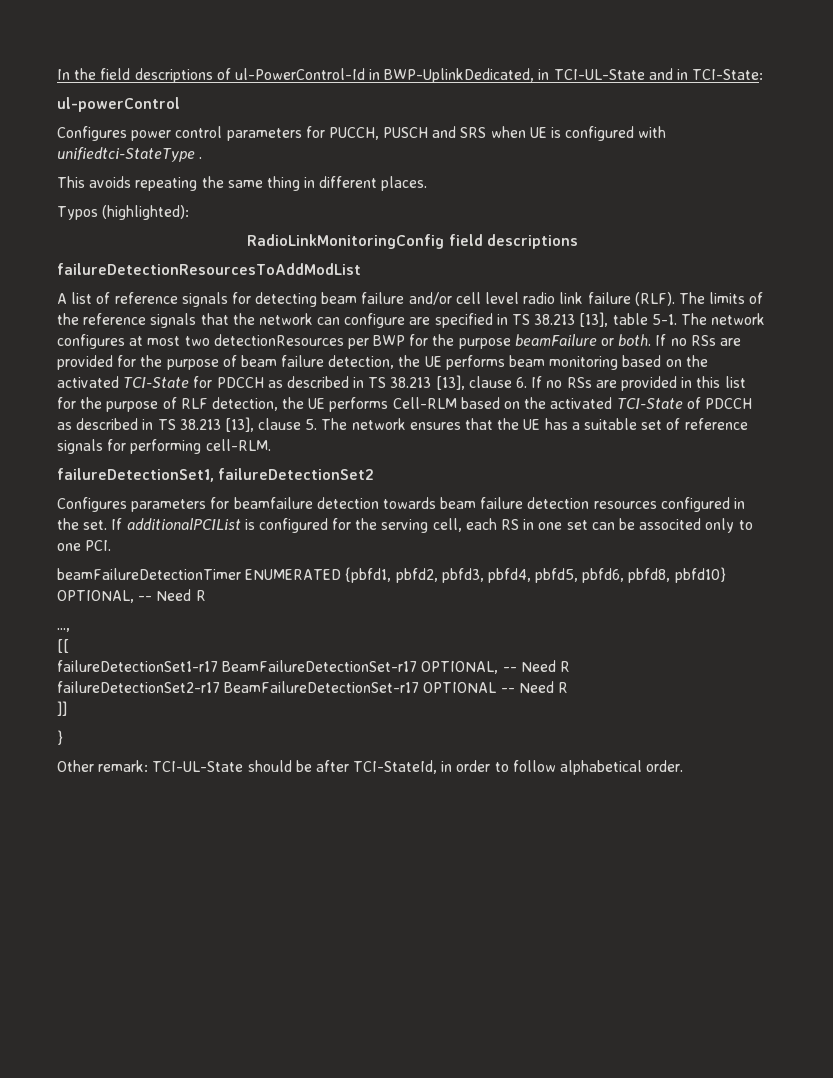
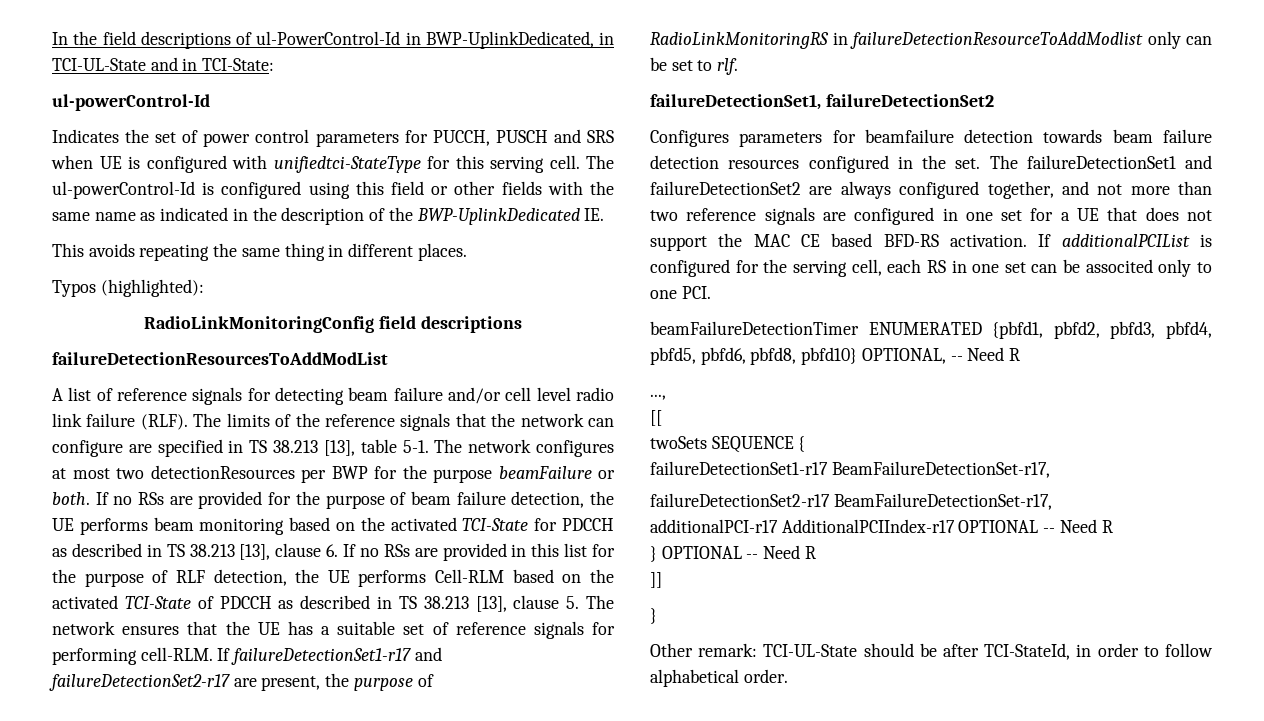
  In the field descriptions of ul-PowerControl-Id in BWP-UplinkDedicated, in TCI-UL-State and in TCI-State:
- ul-powerControl
- Configures power control parameters for PUCCH, PUSCH and SRS when UE is configured with unifiedtci-StateType .
+ ul-powerControl-Id
+ Indicates the set of power control parameters for PUCCH, PUSCH and SRS when UE is configured with unifiedtci-StateType for this serving cell. The ul-powerControl-Id is configured using this field or other fields with the same name as indicated in the description of the BWP-UplinkDedicated IE.
+ If failureDetectionSet1-r17 and failureDetectionSet2-r17 are present, the purpose of RadioLinkMonitoringRS in failureDetectionResourceToAddModlist only can be set to rlf.
+ The failureDetectionSet1 and failureDetectionSet2 are always configured together, and not more than two reference signals are configured in one set for a UE that does not support the MAC CE based BFD-RS activation.
- failureDetectionSet1-r17 BeamFailureDetectionSet-r17 OPTIONAL, -- Need R
- failureDetectionSet2-r17 BeamFailureDetectionSet-r17 OPTIONAL -- Need R
+ twoSets SEQUENCE {
+ failureDetectionSet1-r17 BeamFailureDetectionSet-r17,
+ failureDetectionSet2-r17 BeamFailureDetectionSet-r17,
+ additionalPCI-r17 AdditionalPCIIndex-r17 OPTIONAL -- Need R
+ } OPTIONAL -- Need R

